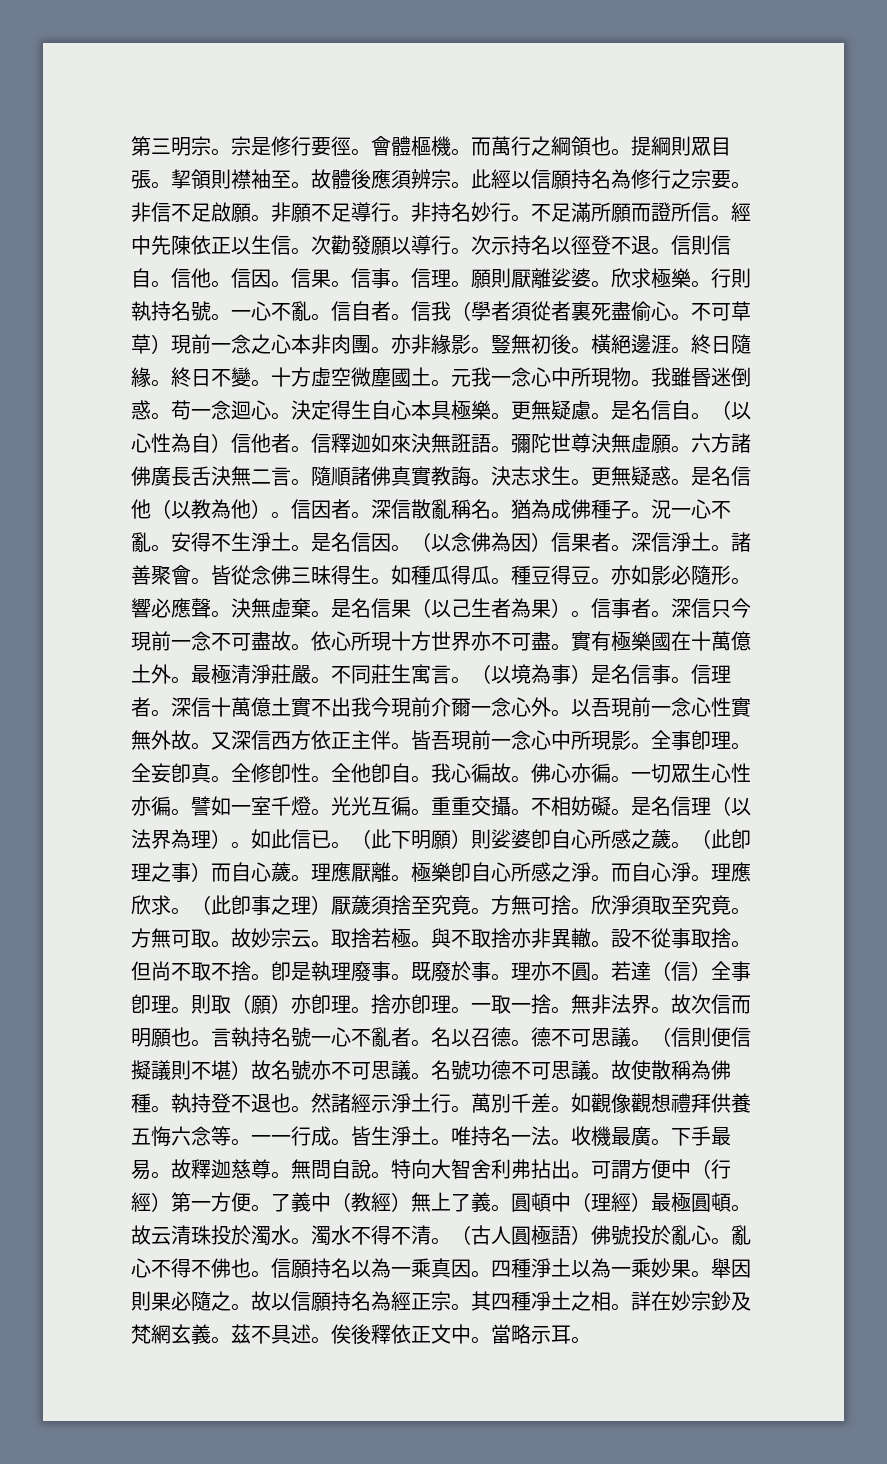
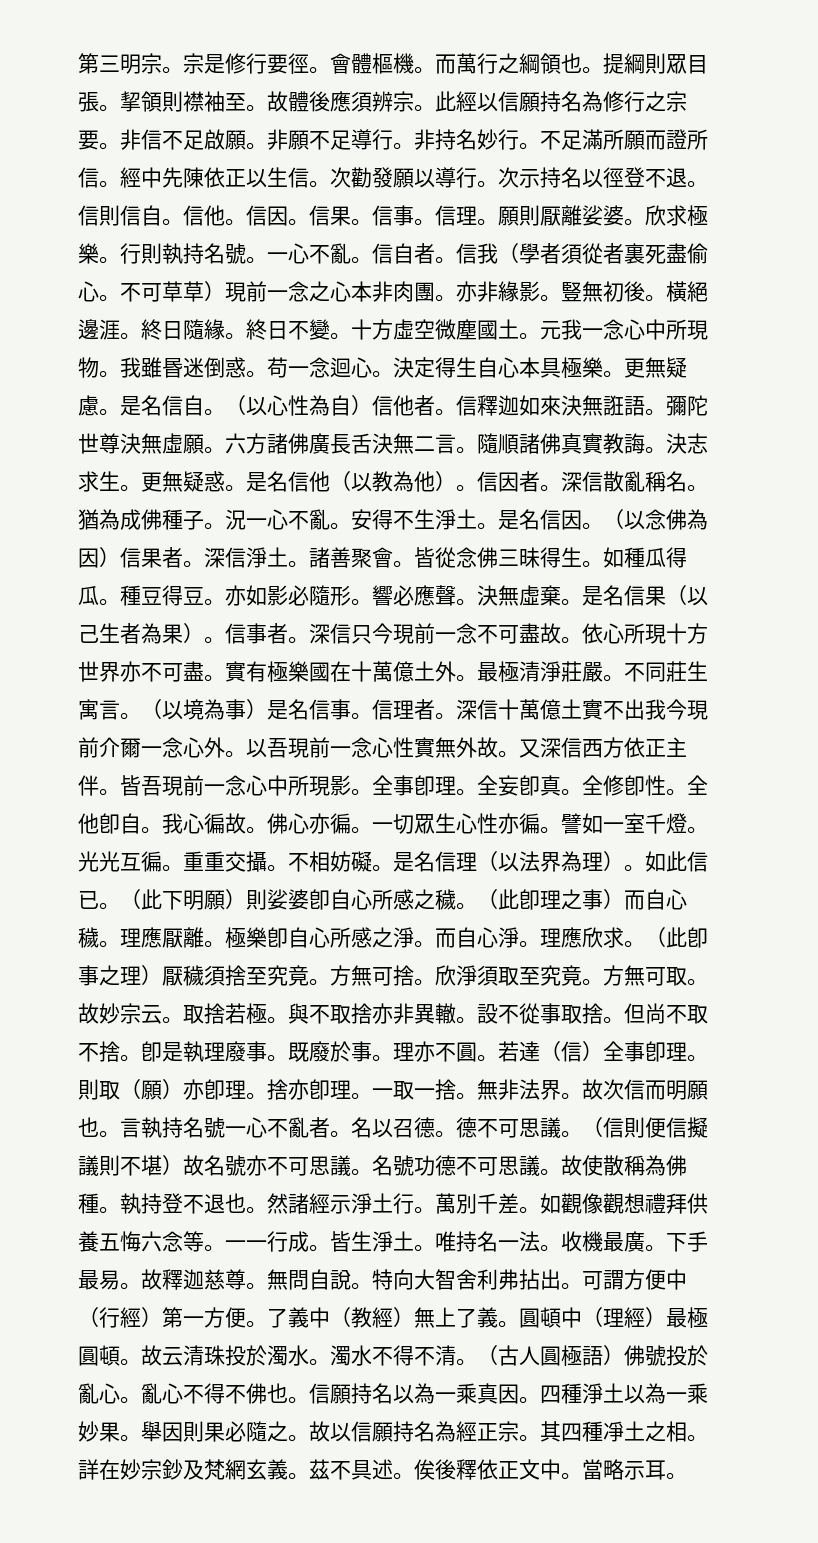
- （此下明願）則娑婆卽自心所感之薉。
+ （此下明願）則娑婆卽自心所感之穢。
- （此卽理之事）而自心薉。
+ （此卽理之事）而自心穢。
- （此卽事之理）厭薉須捨至究竟。
+ （此卽事之理）厭穢須捨至究竟。

